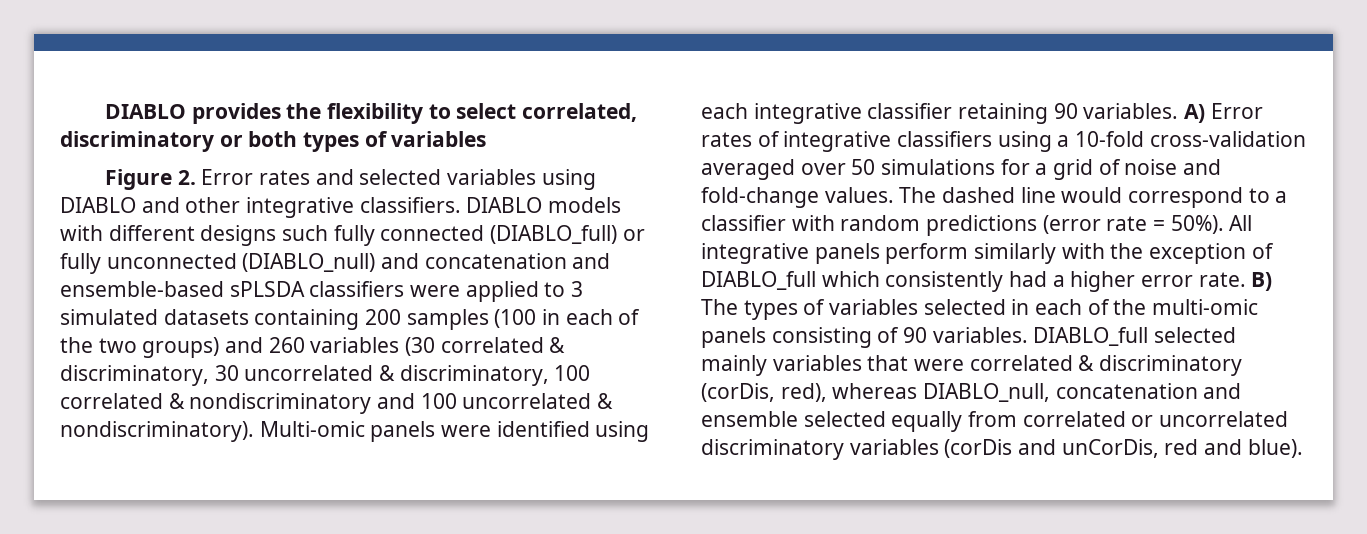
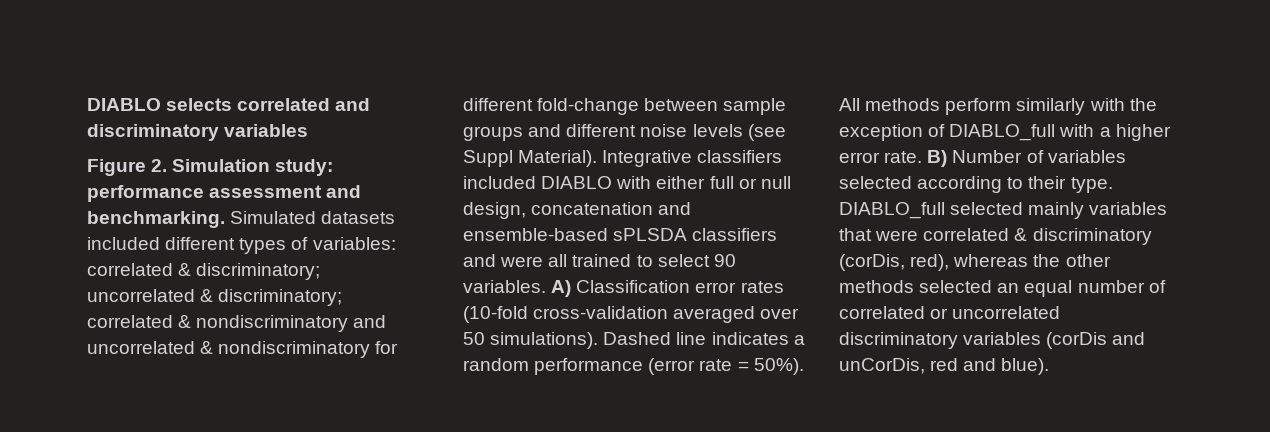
- DIABLO provides the flexibility to select correlated, discriminatory or both types of variables
- Figure 2. Error rates and selected variables using DIABLO and other integrative classifiers. DIABLO models with different designs such fully connected (DIABLO_full) or fully unconnected (DIABLO_null) and concatenation and ensemble-based sPLSDA classifiers were applied to 3 simulated datasets containing 200 samples (100 in each of the two groups) and 260 variables (30 correlated & discriminatory, 30 uncorrelated & discriminatory, 100 correlated & nondiscriminatory and 100 uncorrelated & nondiscriminatory). Multi-omic panels were identified using each integrative classifier retaining 90 variables. A) Error rates of integrative classifiers using a 10-fold cross-validation averaged over 50 simulations for a grid of noise and fold-change values. The dashed line would correspond to a classifier with random predictions (error rate = 50%).
+ DIABLO selects correlated and discriminatory variables
+ Figure 2. Simulation study: performance assessment and benchmarking. Simulated datasets included different types of variables: correlated & discriminatory; uncorrelated & discriminatory; correlated & nondiscriminatory and uncorrelated & nondiscriminatory for different fold-change between sample groups and different noise levels (see Suppl Material). Integrative classifiers included DIABLO with either full or null design, concatenation and ensemble-based sPLSDA classifiers and were all trained to select 90 variables. A) Classification error rates (10-fold cross-validation averaged over 50 simulations). Dashed line indicates a random performance (error rate = 50%).
- All integrative panels perform similarly with the exception of DIABLO_full which consistently had a higher error rate.
+ All methods perform similarly with the exception of DIABLO_full with a higher error rate.
- B) The types of variables selected in each of the multi-omic panels consisting of 90 variables.
+ B) Number of variables selected according to their type.
- DIABLO_full selected mainly variables that were correlated & discriminatory (corDis, red), whereas DIABLO_null, concatenation and ensemble selected equally from correlated or uncorrelated discriminatory variables (corDis and unCorDis, red and blue).
+ DIABLO_full selected mainly variables that were correlated & discriminatory (corDis, red), whereas the other methods selected an equal number of correlated or uncorrelated discriminatory variables (corDis and unCorDis, red and blue).

